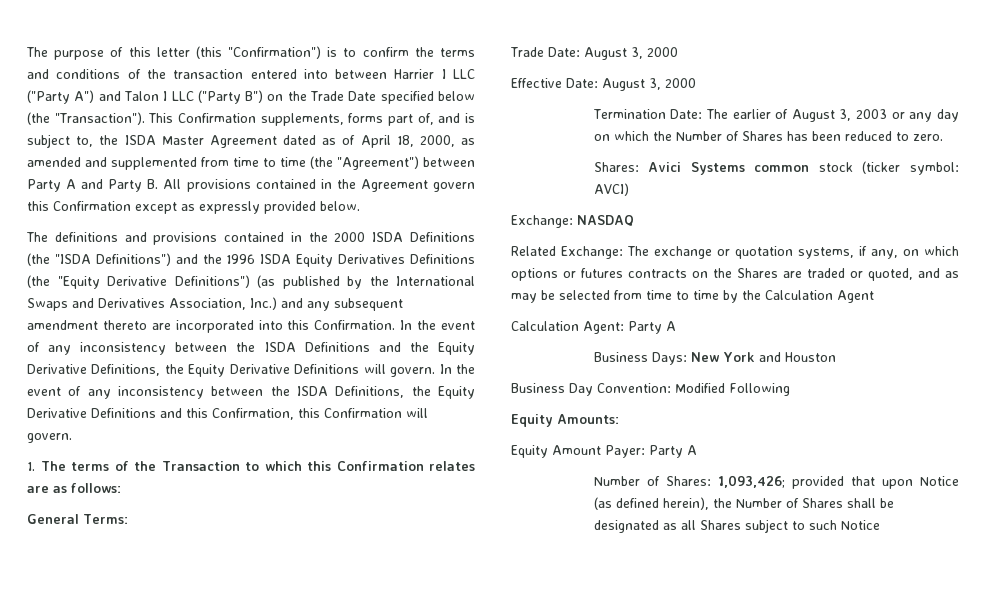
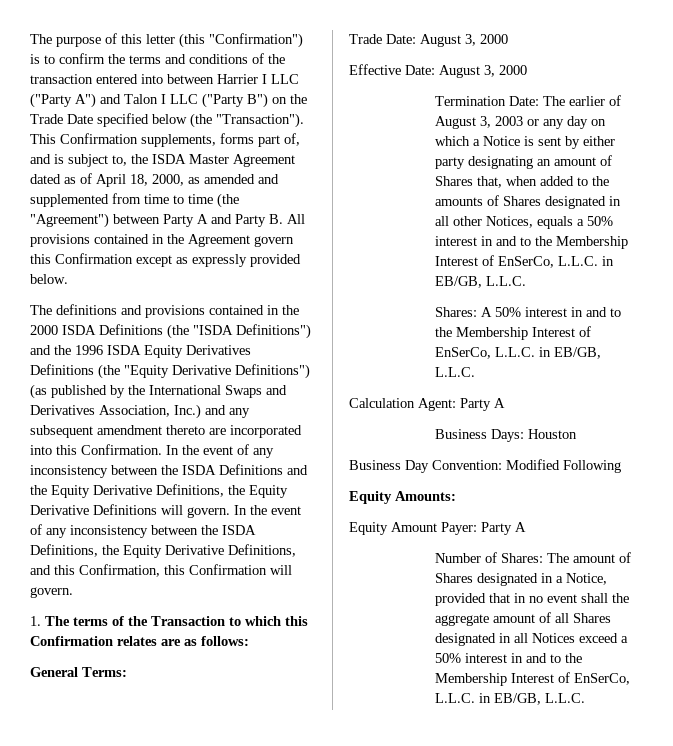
- In the event of any inconsistency between the ISDA Definitions, the Equity Derivative Definitions and this Confirmation, this Confirmation will govern.
+ In the event of any inconsistency between the ISDA Definitions, the Equity Derivative Definitions, and this Confirmation, this Confirmation will govern.
- Termination Date: The earlier of August 3, 2003 or any day on which the Number of Shares has been reduced to zero.
- Shares: Avici Systems common stock (ticker symbol: AVCI)
- Exchange: NASDAQ
- Related Exchange: The exchange or quotation systems, if any, on which options or futures contracts on the Shares are traded or quoted, and as may be selected from time to time by the Calculation Agent
+ Termination Date: The earlier of August 3, 2003 or any day on which a Notice is sent by either party designating an amount of Shares that, when added to the amounts of Shares designated in all other Notices, equals a 50% interest in and to the Membership Interest of EnSerCo, L.L.C. in EB/GB, L.L.C.
+ Shares: A 50% interest in and to the Membership Interest of EnSerCo, L.L.C. in EB/GB, L.L.C.
- Business Days: New York and Houston
+ Business Days: Houston
- Number of Shares: 1,093,426; provided that upon Notice (as defined herein), the Number of Shares shall be designated as all Shares subject to such Notice
+ Number of Shares: The amount of Shares designated in a Notice, provided that in no event shall the aggregate amount of all Shares designated in all Notices exceed a 50% interest in and to the Membership Interest of EnSerCo, L.L.C. in EB/GB, L.L.C.

